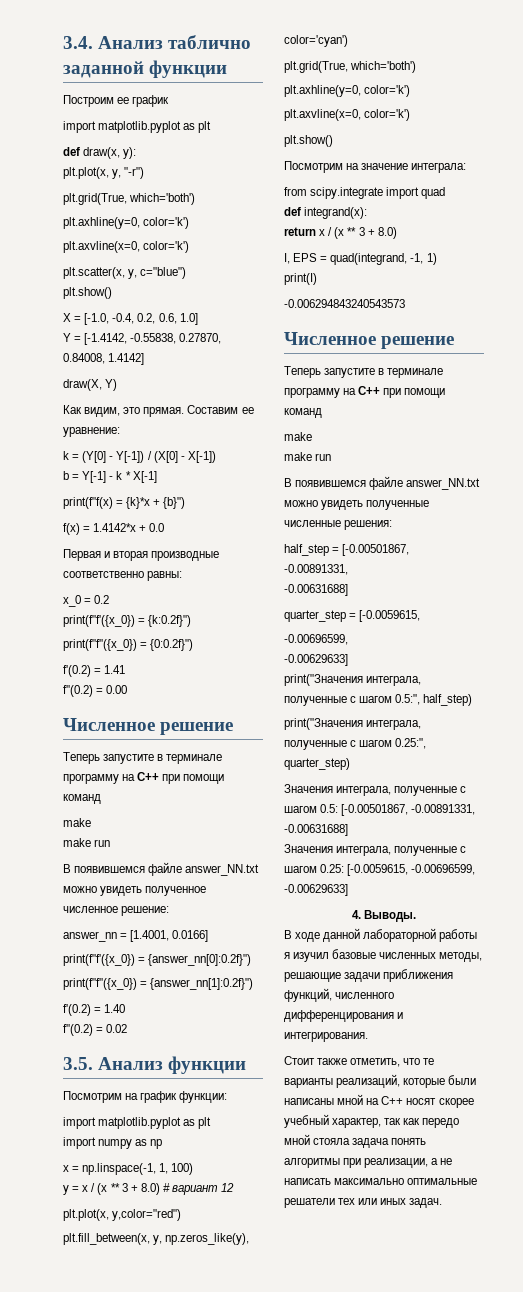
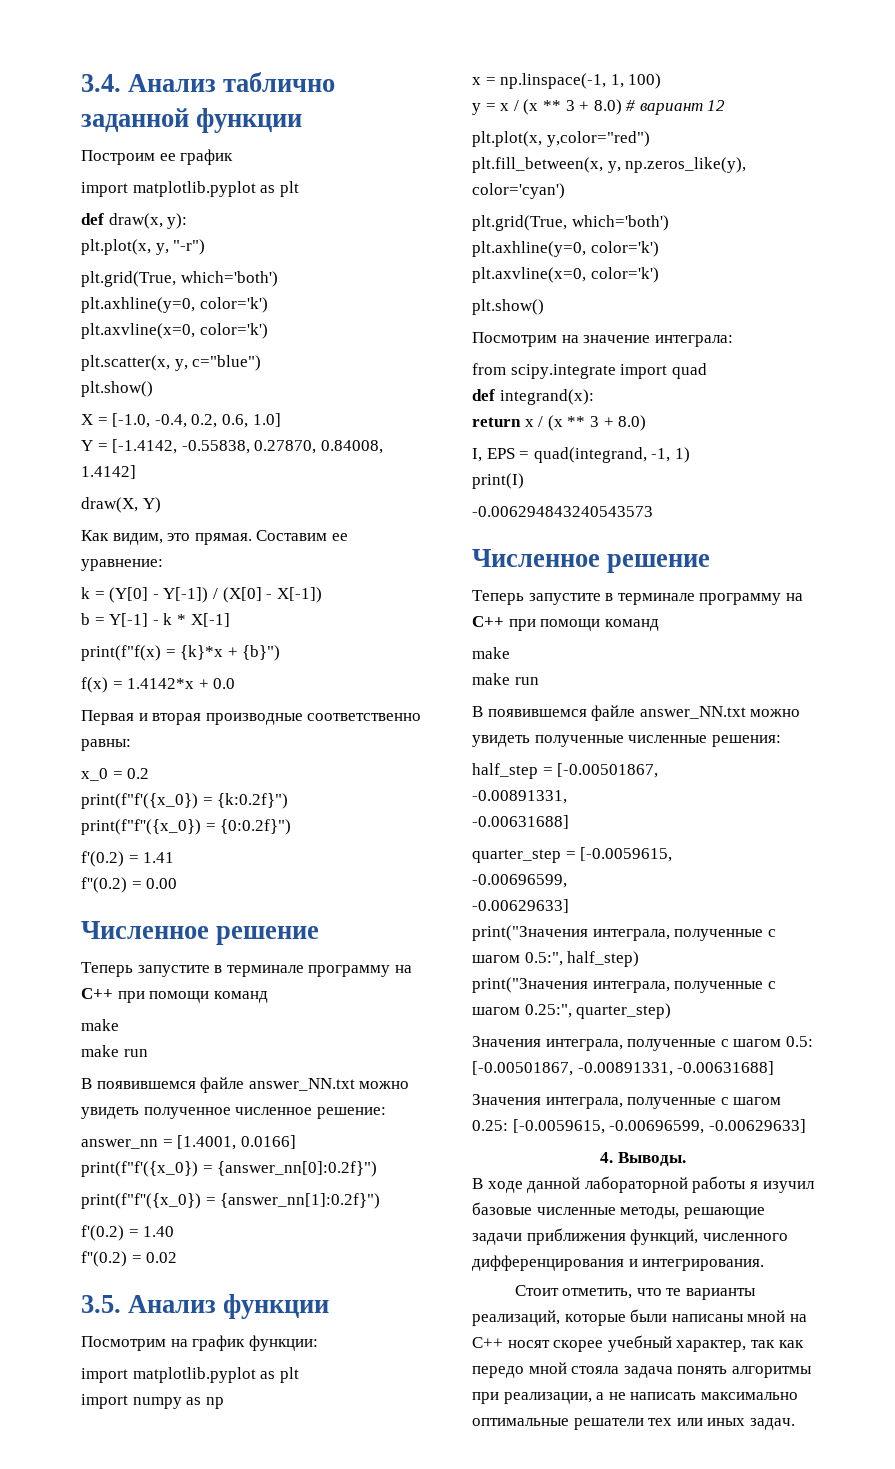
- В ходе данной лабораторной работы я изучил базовые численных методы, решающие задачи приближения функций, численного дифференцирования и интегрирования.
+ В ходе данной лабораторной работы я изучил базовые численные методы, решающие задачи приближения функций, численного дифференцирования и интегрирования.
- Стоит также отметить, что те варианты реализаций, которые были написаны мной на С++ носят скорее учебный характер, так как передо мной стояла задача понять алгоритмы при реализации, а не написать максимально оптимальные решатели тех или иных задач.
+ Стоит отметить, что те варианты реализаций, которые были написаны мной на С++ носят скорее учебный характер, так как передо мной стояла задача понять алгоритмы при реализации, а не написать максимально оптимальные решатели тех или иных задач.

